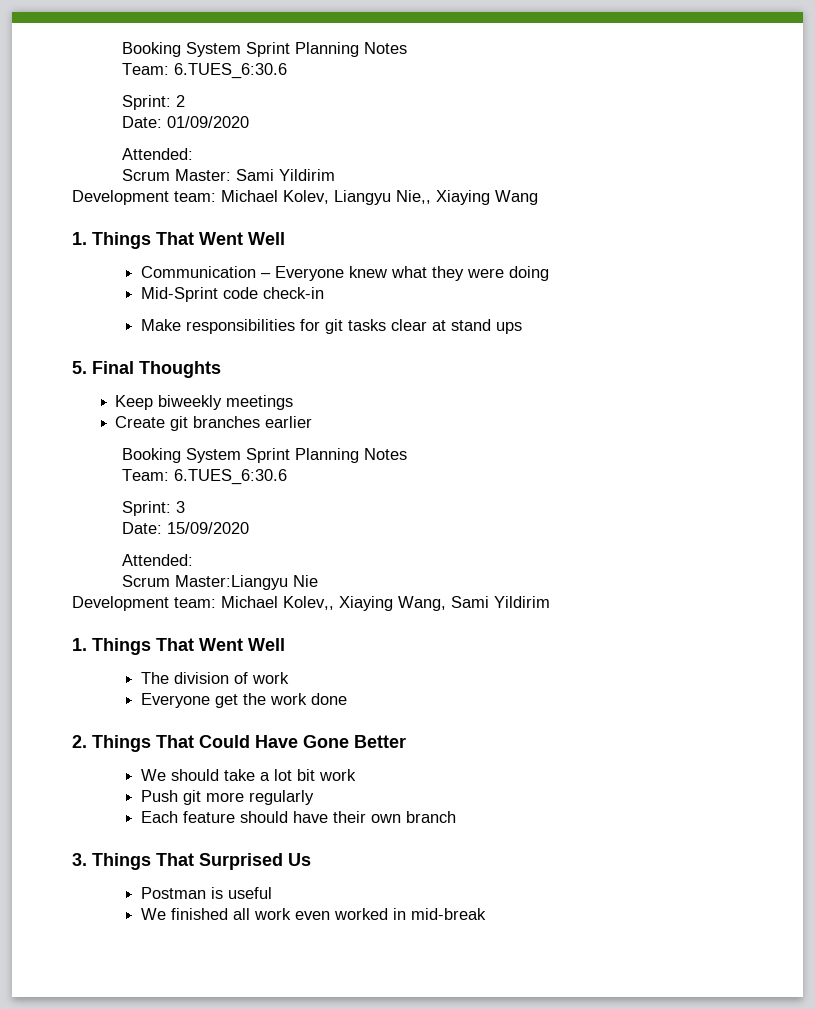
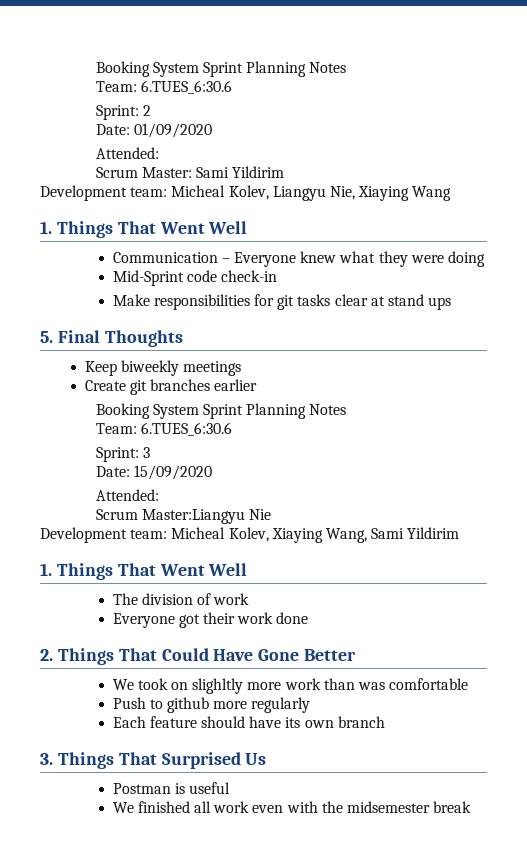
- Development team: Michael Kolev, Liangyu Nie,, Xiaying Wang
+ Development team: Micheal Kolev, Liangyu Nie, Xiaying Wang
- Development team: Michael Kolev,, Xiaying Wang, Sami Yildirim
+ Development team: Micheal Kolev, Xiaying Wang, Sami Yildirim
- Everyone get the work done
+ Everyone got their work done
- We should take a lot bit work
+ We took on slighltly more work than was comfortable
- Push git more regularly
+ Push to github more regularly
- Each feature should have their own branch
+ Each feature should have its own branch
- We finished all work even worked in mid-break
+ We finished all work even with the midsemester break

